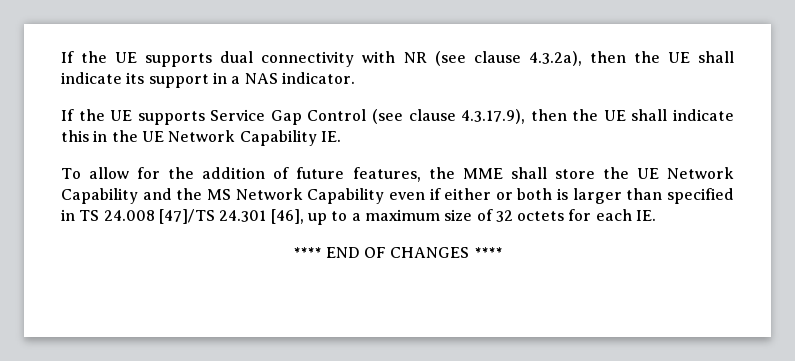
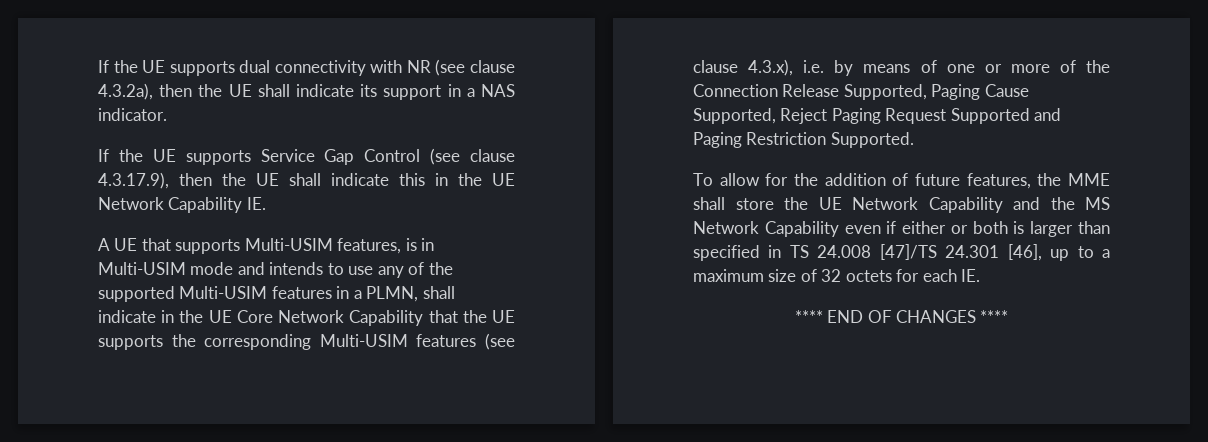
+ A UE that supports Multi-USIM features, is in Multi-USIM mode and intends to use any of the supported Multi-USIM features in a PLMN, shall indicate in the UE Core Network Capability that the UE supports the corresponding Multi-USIM features (see clause 4.3.x), i.e. by means of one or more of the Connection Release Supported, Paging Cause Supported, Reject Paging Request Supported and Paging Restriction Supported.

